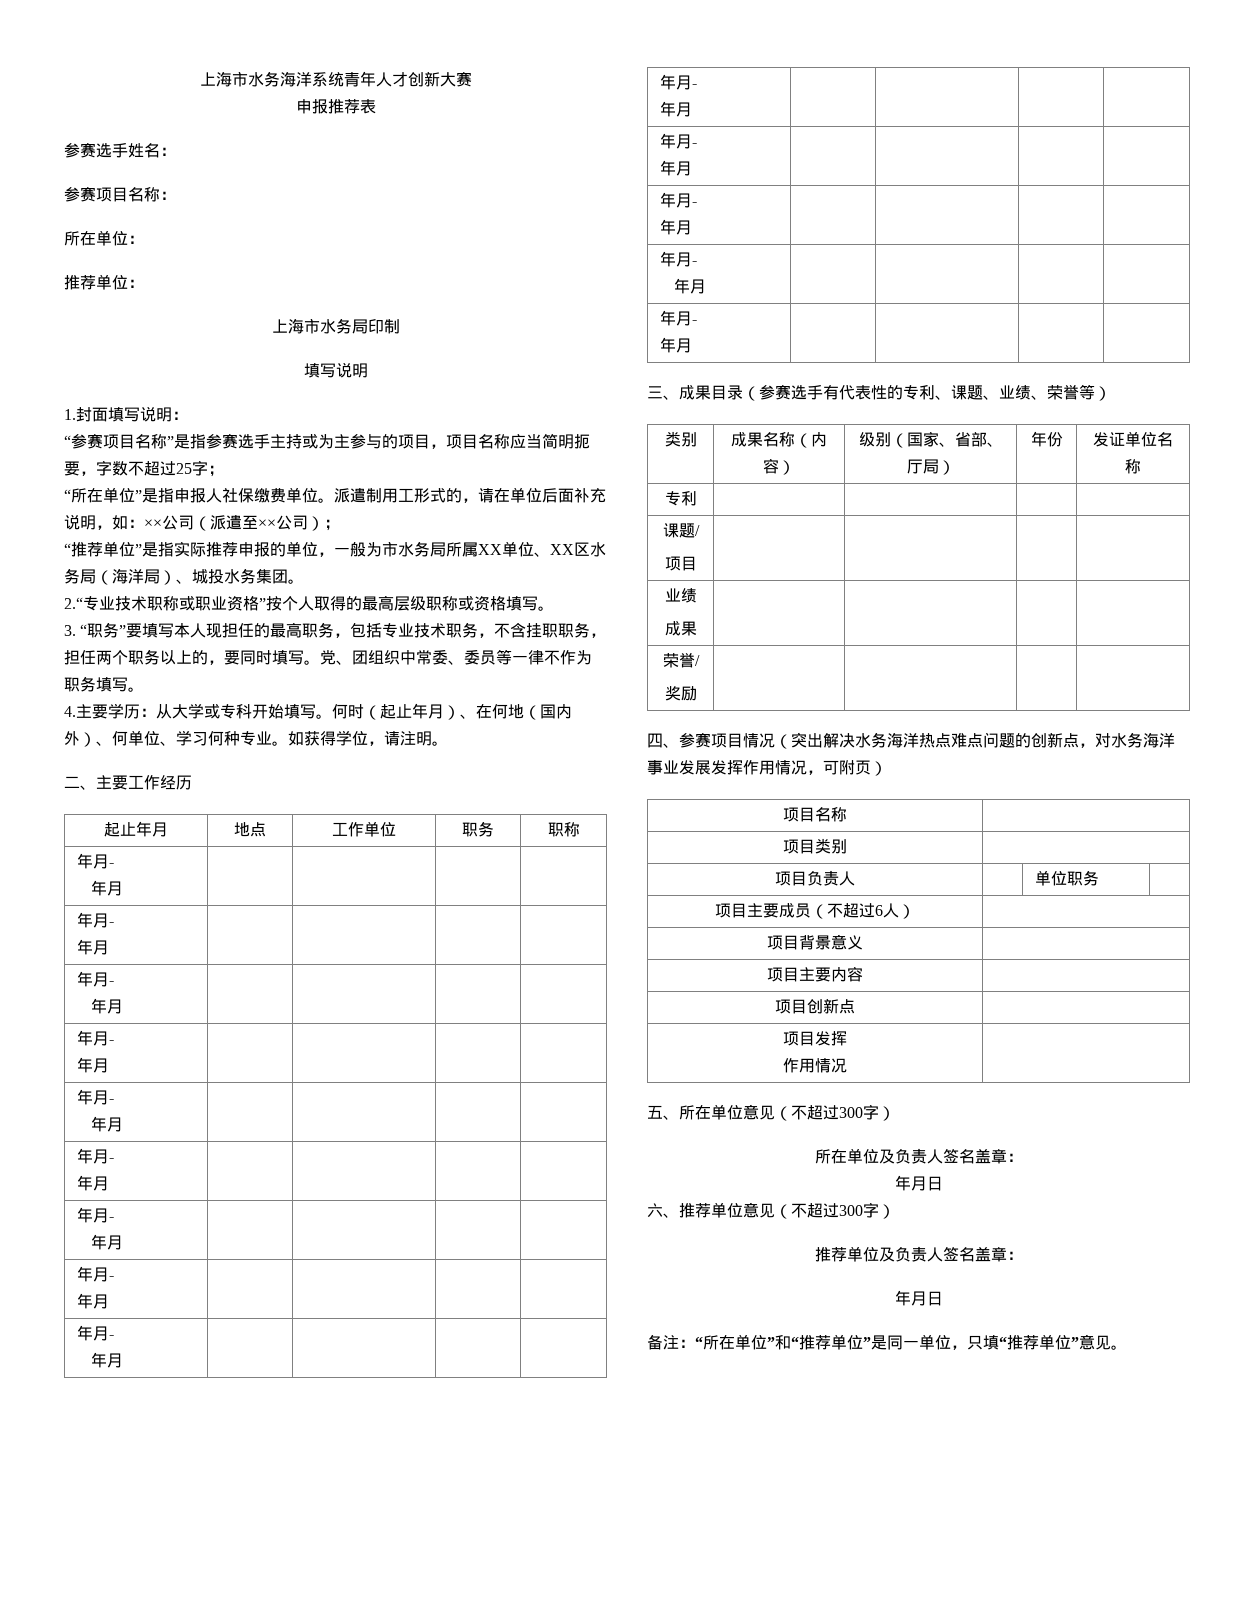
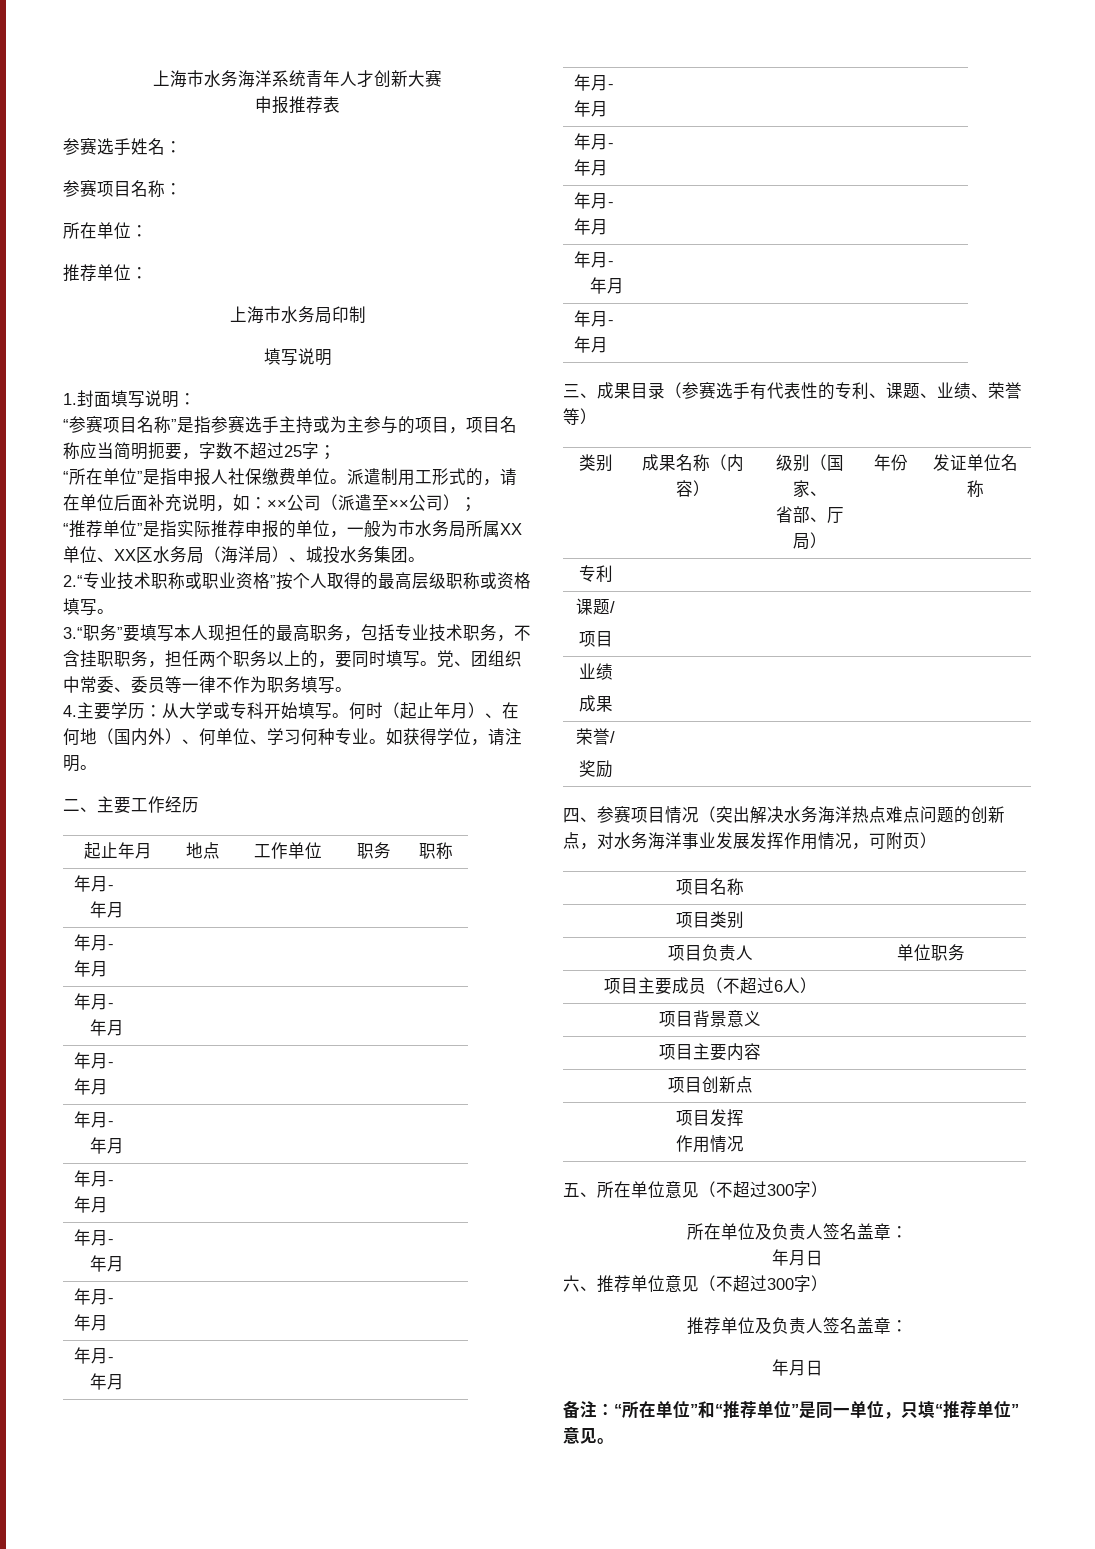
- 3. “职务”要填写本人现担任的最高职务，包括专业技术职务，不含挂职职务，担任两个职务以上的，要同时填写。
+ 3.“职务”要填写本人现担任的最高职务，包括专业技术职务，不含挂职职务，担任两个职务以上的，要同时填写。
- 类别 | 成果名称（内容） | 级别（国家、省部、厅局） | 年份 | 发证单位名称
+ 类别 | 成果名称（内容） | 级别（国家、
+ 省部、厅局） | 年份 | 发证单位名称

